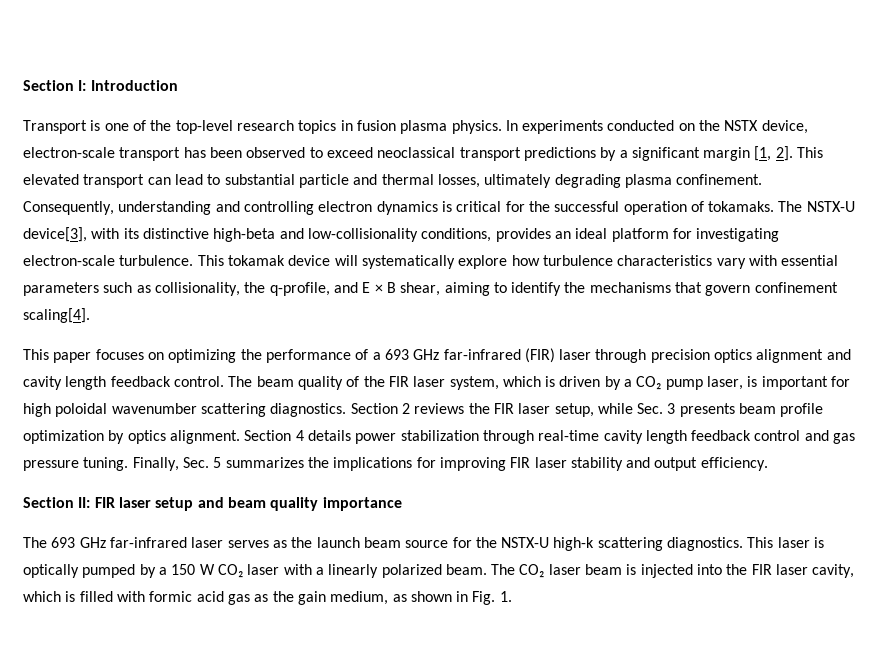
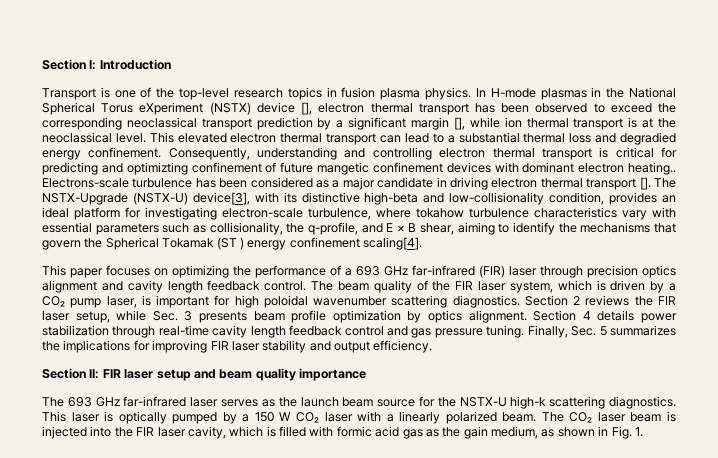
- In experiments conducted on the NSTX device, electron-scale transport has been observed to exceed neoclassical transport predictions by a significant margin [1, 2]. This elevated transport can lead to substantial particle and thermal losses, ultimately degrading plasma confinement.
+ In H-mode plasmas in the National Spherical Torus eXperiment (NSTX) device [], electron thermal transport has been observed to exceed the corresponding neoclassical transport prediction by a significant margin [], while ion thermal transport is at the neoclassical level. This elevated electron thermal transport can lead to a substantial thermal loss and degradied energy confinement.
- Consequently, understanding and controlling electron dynamics is critical for the successful operation of tokamaks. The NSTX-U device[3], with its distinctive high-beta and low-collisionality conditions, provides an ideal platform for investigating electron-scale turbulence. This tokamak device will systematically explore how turbulence characteristics vary with essential parameters such as collisionality, the q-profile, and E × B shear, aiming to identify the mechanisms that govern confinement scaling[4].
+ Consequently, understanding and controlling electron thermal transport is critical for predicting and optimizting confinement of future mangetic confinement devices with dominant electron heating.. Electrons-scale turbulence has been considered as a major candidate in driving electron thermal transport []. The NSTX-Upgrade (NSTX-U) device[3], with its distinctive high-beta and low-collisionality condition, provides an ideal platform for investigating electron-scale turbulence, where tokahow turbulence characteristics vary with essential parameters such as collisionality, the q-profile, and E × B shear, aiming to identify the mechanisms that govern the Spherical Tokamak (ST ) energy confinement scaling[4].

